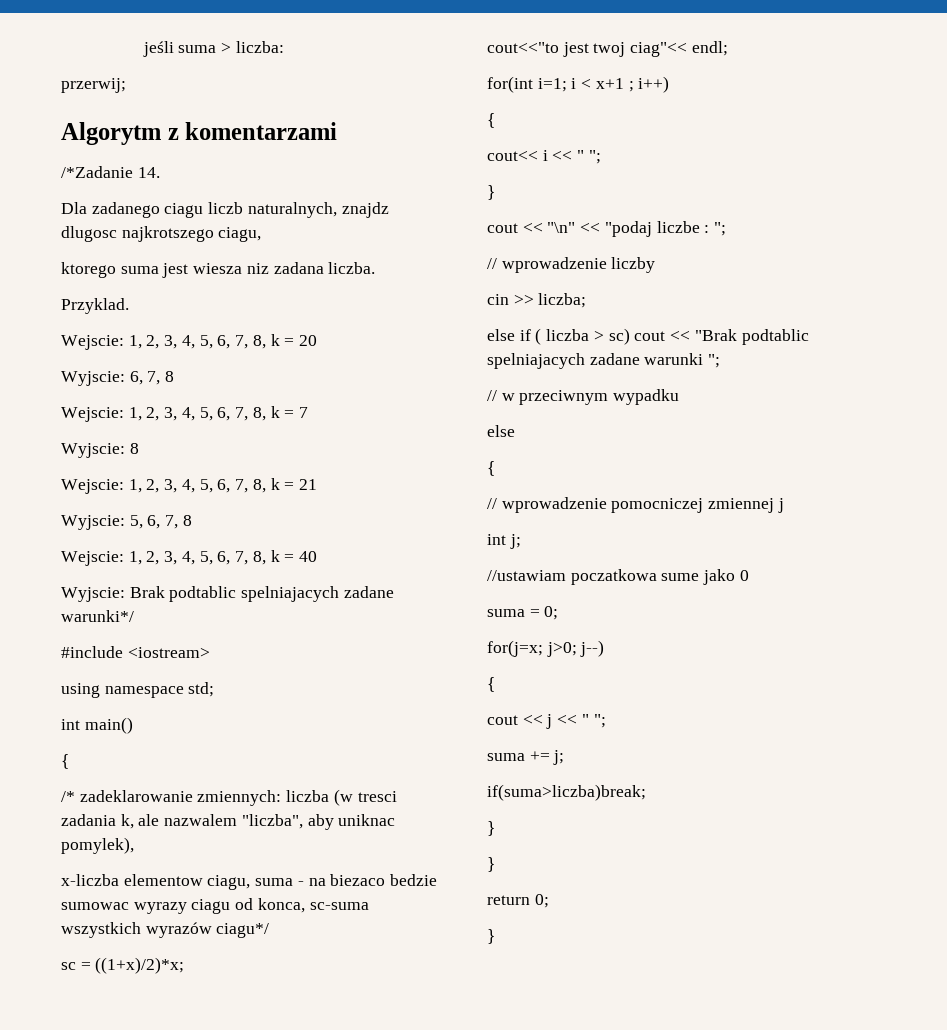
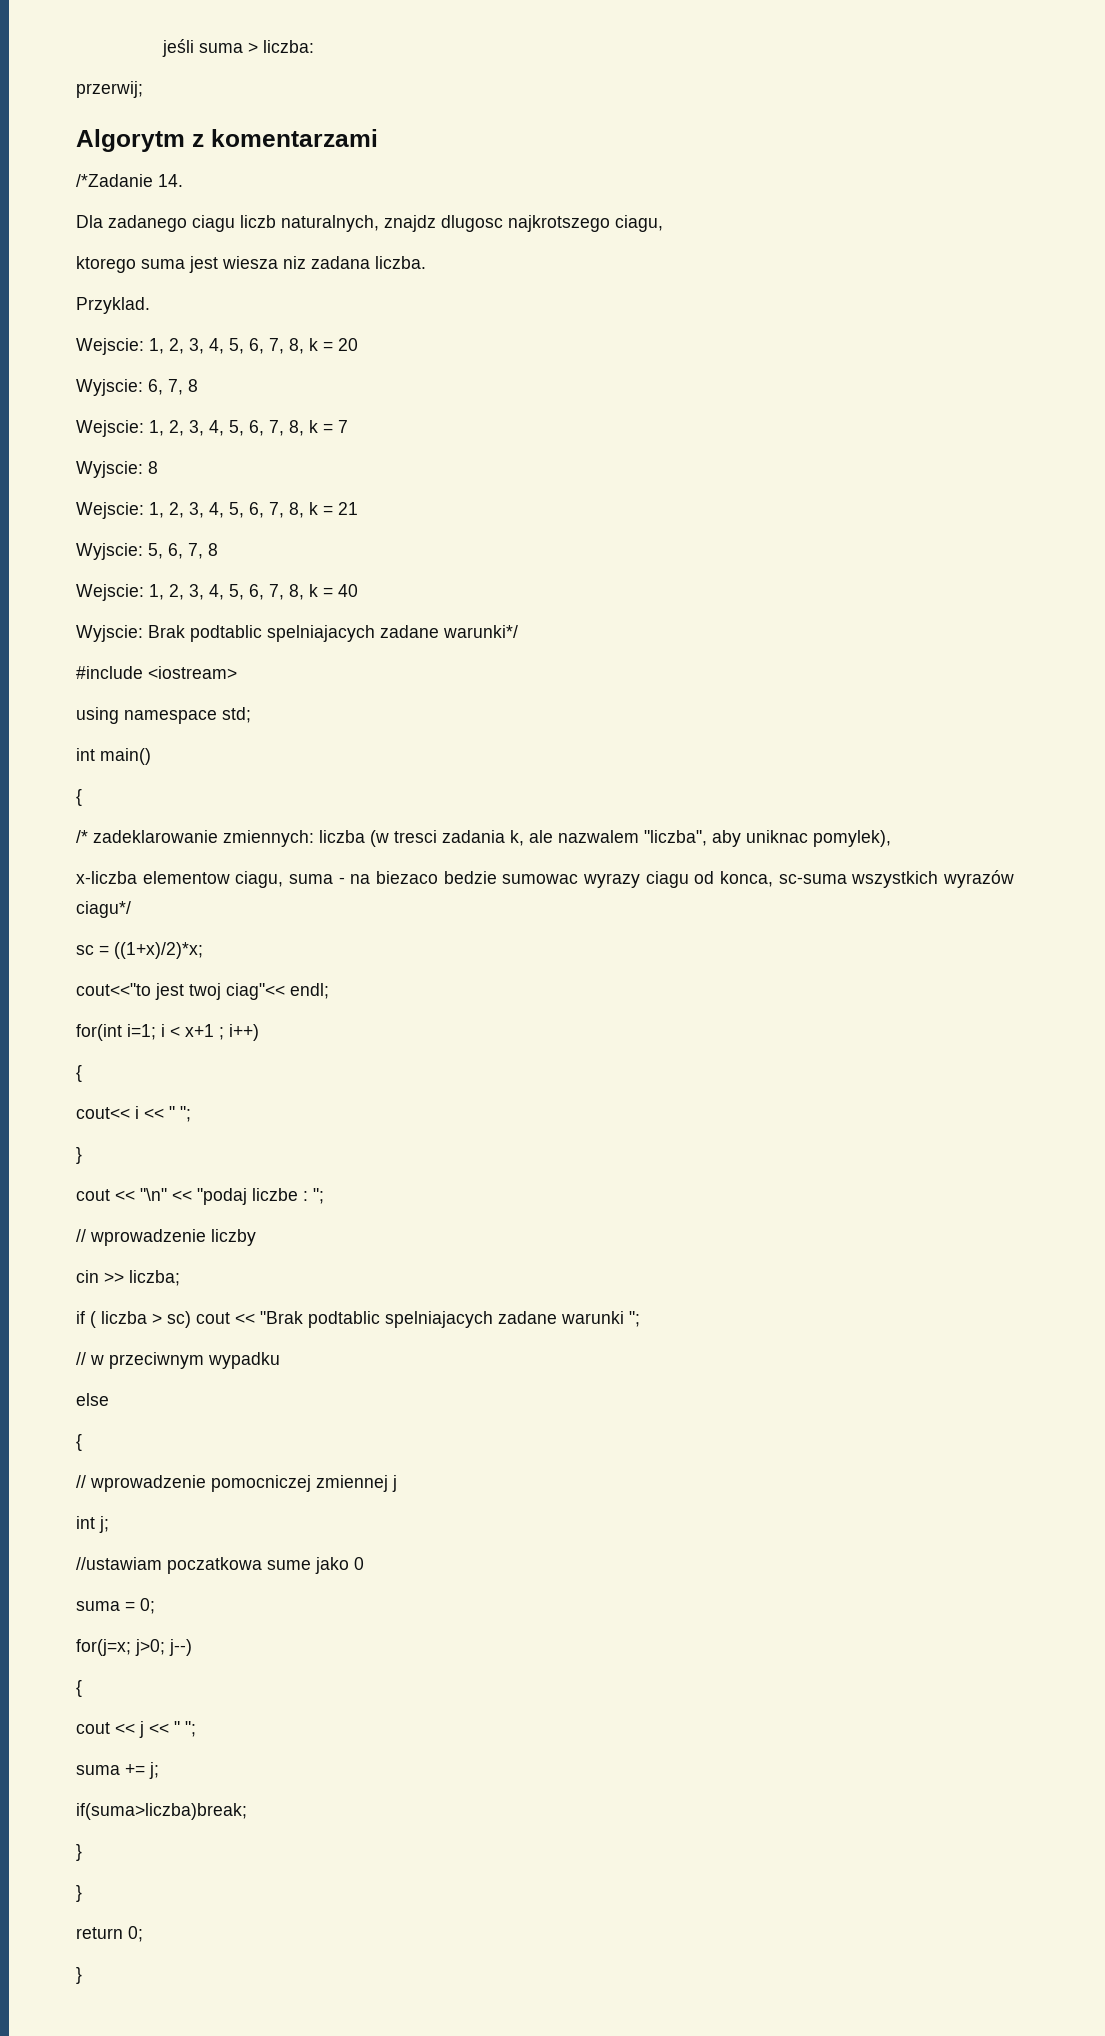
- else if ( liczba > sc) cout << "Brak podtablic spelniajacych zadane warunki ";
+ if ( liczba > sc) cout << "Brak podtablic spelniajacych zadane warunki ";

